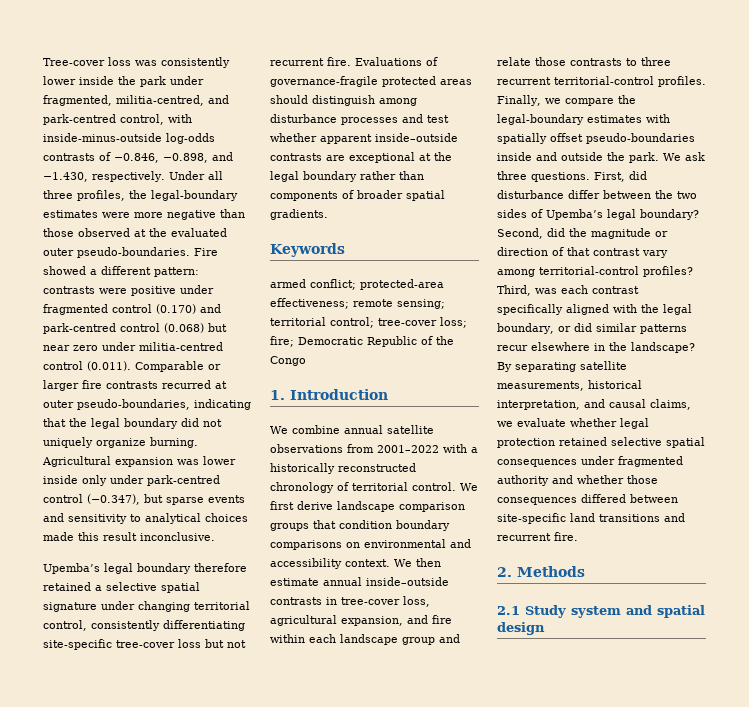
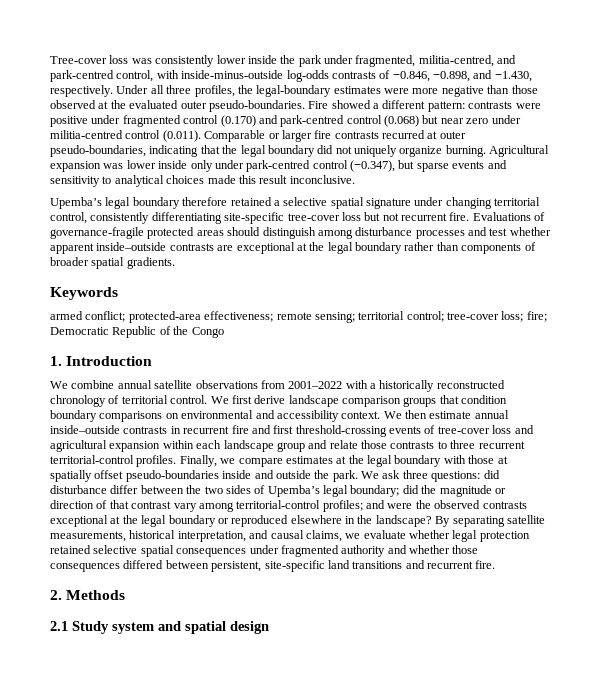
- We then estimate annual inside–outside contrasts in tree-cover loss, agricultural expansion, and fire within each landscape group and relate those contrasts to three recurrent territorial-control profiles.
+ We then estimate annual inside–outside contrasts in recurrent fire and first threshold-crossing events of tree-cover loss and agricultural expansion within each landscape group and relate those contrasts to three recurrent territorial-control profiles.
- Finally, we compare the legal-boundary estimates with spatially offset pseudo-boundaries inside and outside the park.
+ Finally, we compare estimates at the legal boundary with those at spatially offset pseudo-boundaries inside and outside the park.
- We ask three questions. First, did disturbance differ between the two sides of Upemba’s legal boundary? Second, did the magnitude or direction of that contrast vary among territorial-control profiles? Third, was each contrast specifically aligned with the legal boundary, or did similar patterns recur elsewhere in the landscape?
+ We ask three questions: did disturbance differ between the two sides of Upemba’s legal boundary; did the magnitude or direction of that contrast vary among territorial-control profiles; and were the observed contrasts exceptional at the legal boundary or reproduced elsewhere in the landscape?
- By separating satellite measurements, historical interpretation, and causal claims, we evaluate whether legal protection retained selective spatial consequences under fragmented authority and whether those consequences differed between site-specific land transitions and recurrent fire.
+ By separating satellite measurements, historical interpretation, and causal claims, we evaluate whether legal protection retained selective spatial consequences under fragmented authority and whether those consequences differed between persistent, site-specific land transitions and recurrent fire.

